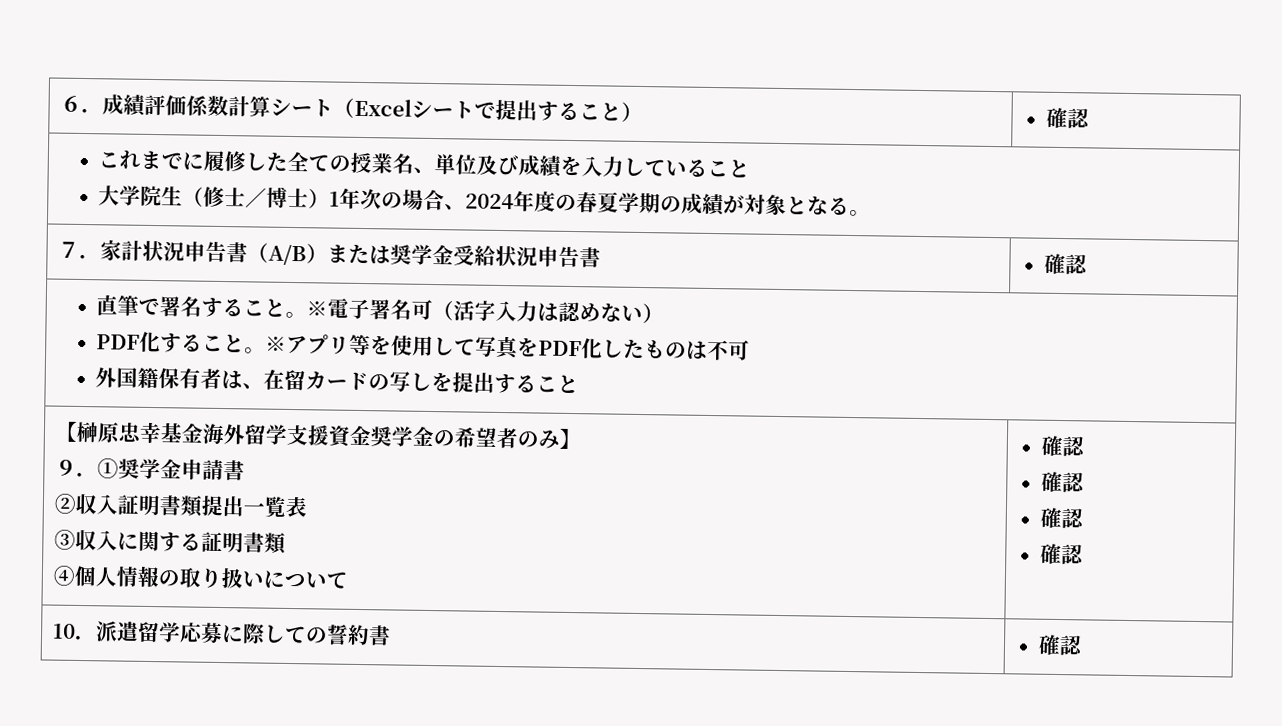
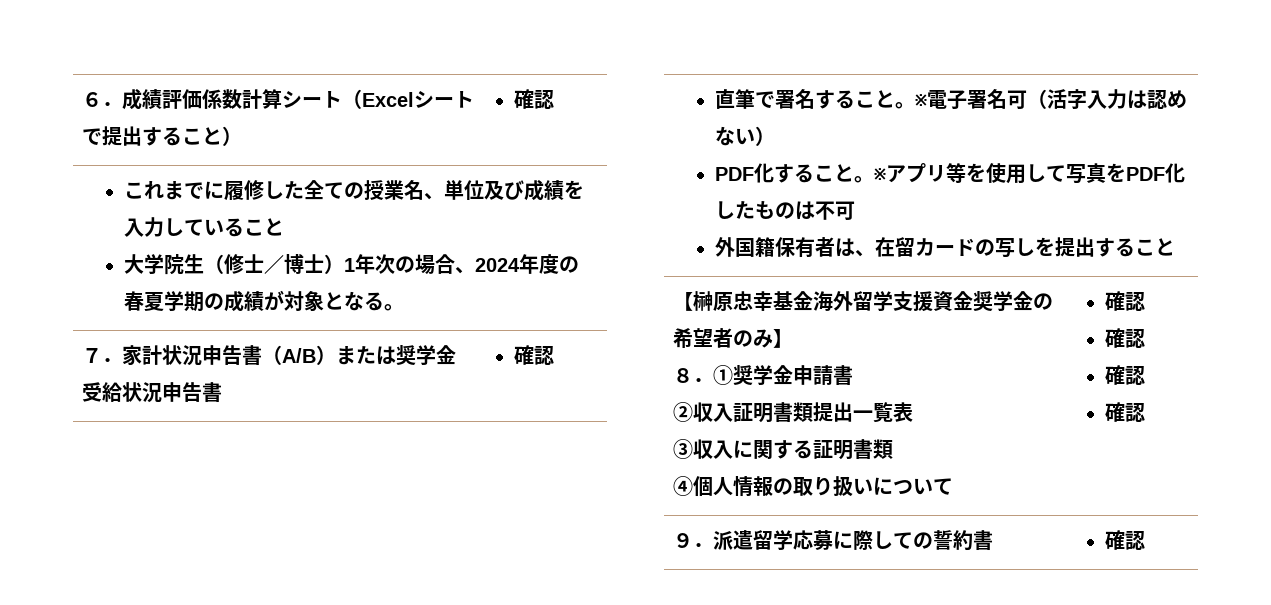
- ９．①奨学金申請書
+ ８．①奨学金申請書
- 10．派遣留学応募に際しての誓約書 | 確認
+ ９．派遣留学応募に際しての誓約書 | 確認

